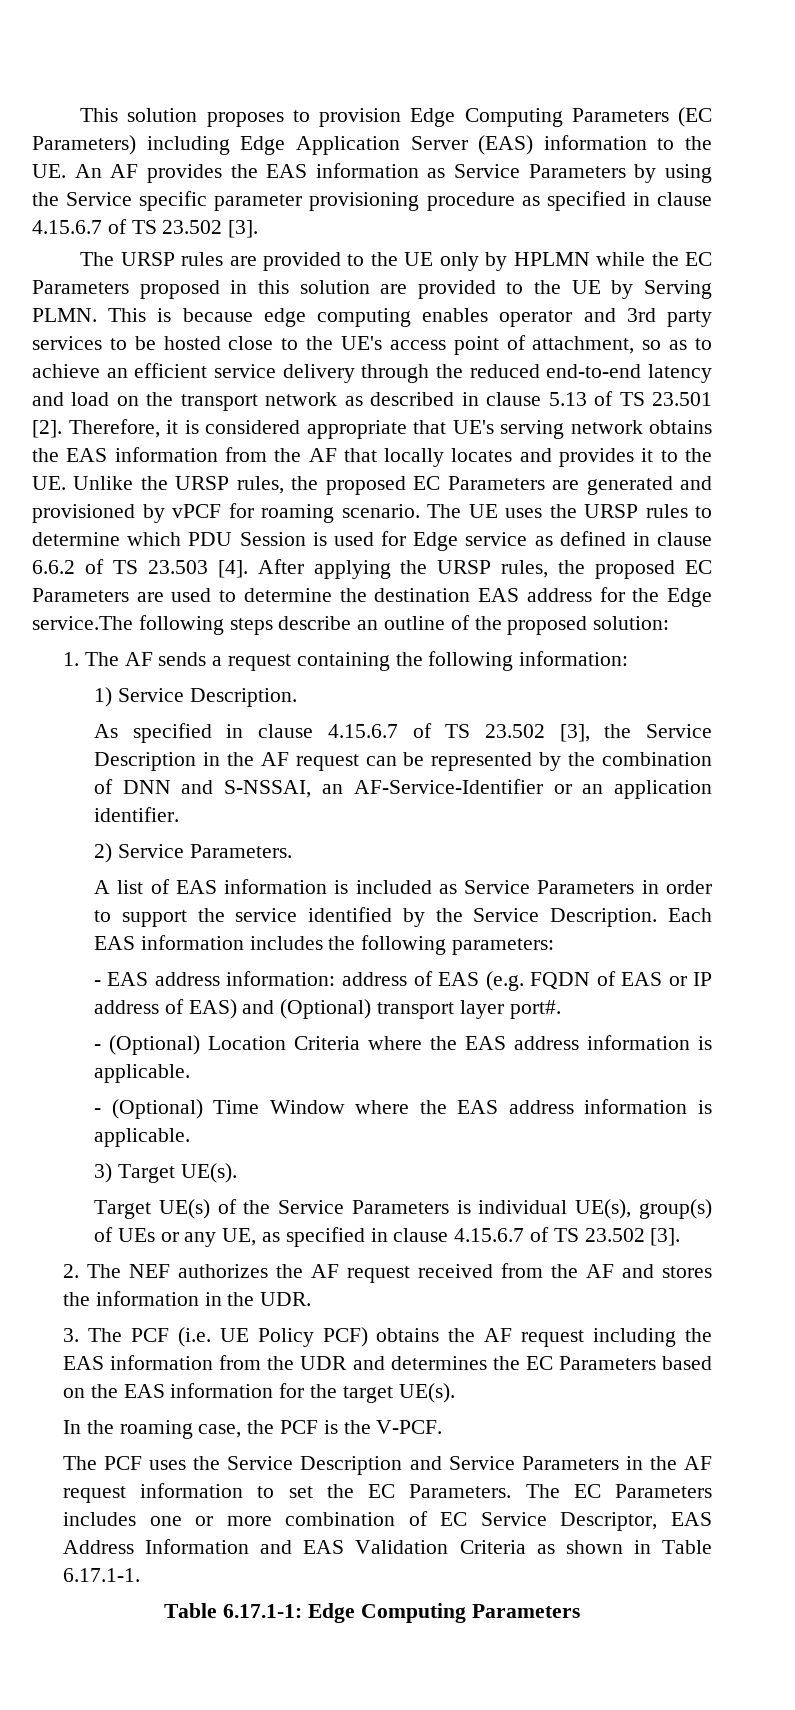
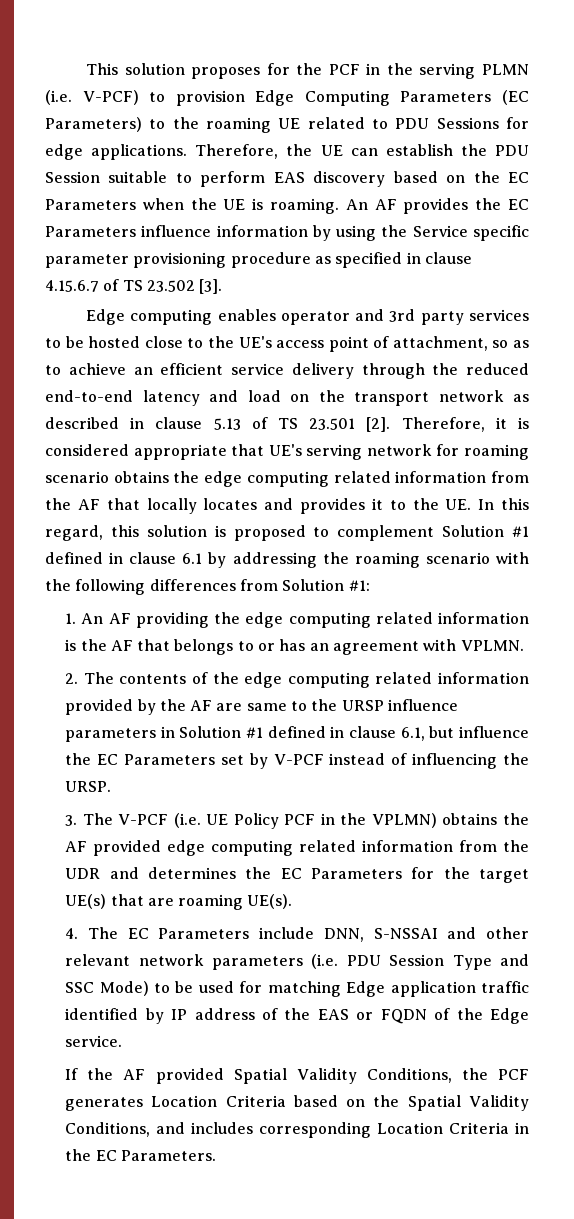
- This solution proposes to provision Edge Computing Parameters (EC Parameters) including Edge Application Server (EAS) information to the UE. An AF provides the EAS information as Service Parameters by using the Service specific parameter provisioning procedure as specified in clause 4.15.6.7 of TS 23.502 [3].
+ This solution proposes for the PCF in the serving PLMN (i.e. V-PCF) to provision Edge Computing Parameters (EC Parameters) to the roaming UE related to PDU Sessions for edge applications. Therefore, the UE can establish the PDU Session suitable to perform EAS discovery based on the EC Parameters when the UE is roaming. An AF provides the EC Parameters influence information by using the Service specific parameter provisioning procedure as specified in clause 4.15.6.7 of TS 23.502 [3].
- The URSP rules are provided to the UE only by HPLMN while the EC Parameters proposed in this solution are provided to the UE by Serving PLMN. This is because edge computing enables operator and 3rd party services to be hosted close to the UE's access point of attachment, so as to achieve an efficient service delivery through the reduced end-to-end latency and load on the transport network as described in clause 5.13 of TS 23.501 [2].
+ Edge computing enables operator and 3rd party services to be hosted close to the UE's access point of attachment, so as to achieve an efficient service delivery through the reduced end-to-end latency and load on the transport network as described in clause 5.13 of TS 23.501 [2].
- Therefore, it is considered appropriate that UE's serving network obtains the EAS information from the AF that locally locates and provides it to the UE. Unlike the URSP rules, the proposed EC Parameters are generated and provisioned by vPCF for roaming scenario. The UE uses the URSP rules to determine which PDU Session is used for Edge service as defined in clause 6.6.2 of TS 23.503 [4]. After applying the URSP rules, the proposed EC Parameters are used to determine the destination EAS address for the Edge service.The following steps describe an outline of the proposed solution:
- 1. The AF sends a request containing the following information:
- 1) Service Description.
- As specified in clause 4.15.6.7 of TS 23.502 [3], the Service Description in the AF request can be represented by the combination of DNN and S-NSSAI, an AF-Service-Identifier or an application identifier.
- 2) Service Parameters.
- A list of EAS information is included as Service Parameters in order to support the service identified by the Service Description. Each EAS information includes the following parameters:
- - EAS address information: address of EAS (e.g. FQDN of EAS or IP address of EAS) and (Optional) transport layer port#.
- - (Optional) Location Criteria where the EAS address information is applicable.
- - (Optional) Time Window where the EAS address information is applicable.
- 3) Target UE(s).
- Target UE(s) of the Service Parameters is individual UE(s), group(s) of UEs or any UE, as specified in clause 4.15.6.7 of TS 23.502 [3].
- 2. The NEF authorizes the AF request received from the AF and stores the information in the UDR.
+ Therefore, it is considered appropriate that UE's serving network for roaming scenario obtains the edge computing related information from the AF that locally locates and provides it to the UE. In this regard, this solution is proposed to complement Solution #1 defined in clause 6.1 by addressing the roaming scenario with the following differences from Solution #1:
+ 1. An AF providing the edge computing related information is the AF that belongs to or has an agreement with VPLMN.
+ 2. The contents of the edge computing related information provided by the AF are same to the URSP influence parameters in Solution #1 defined in clause 6.1, but influence the EC Parameters set by V-PCF instead of influencing the URSP.
- 3. The PCF (i.e. UE Policy PCF) obtains the AF request including the EAS information from the UDR and determines the EC Parameters based on the EAS information for the target UE(s).
- In the roaming case, the PCF is the V-PCF.
- The PCF uses the Service Description and Service Parameters in the AF request information to set the EC Parameters. The EC Parameters includes one or more combination of EC Service Descriptor, EAS Address Information and EAS Validation Criteria as shown in Table 6.17.1-1.
- Table 6.17.1-1: Edge Computing Parameters
+ 3. The V-PCF (i.e. UE Policy PCF in the VPLMN) obtains the AF provided edge computing related information from the UDR and determines the EC Parameters for the target UE(s) that are roaming UE(s).
+ 4. The EC Parameters include DNN, S-NSSAI and other relevant network parameters (i.e. PDU Session Type and SSC Mode) to be used for matching Edge application traffic identified by IP address of the EAS or FQDN of the Edge service.
+ If the AF provided Spatial Validity Conditions, the PCF generates Location Criteria based on the Spatial Validity Conditions, and includes corresponding Location Criteria in the EC Parameters.

